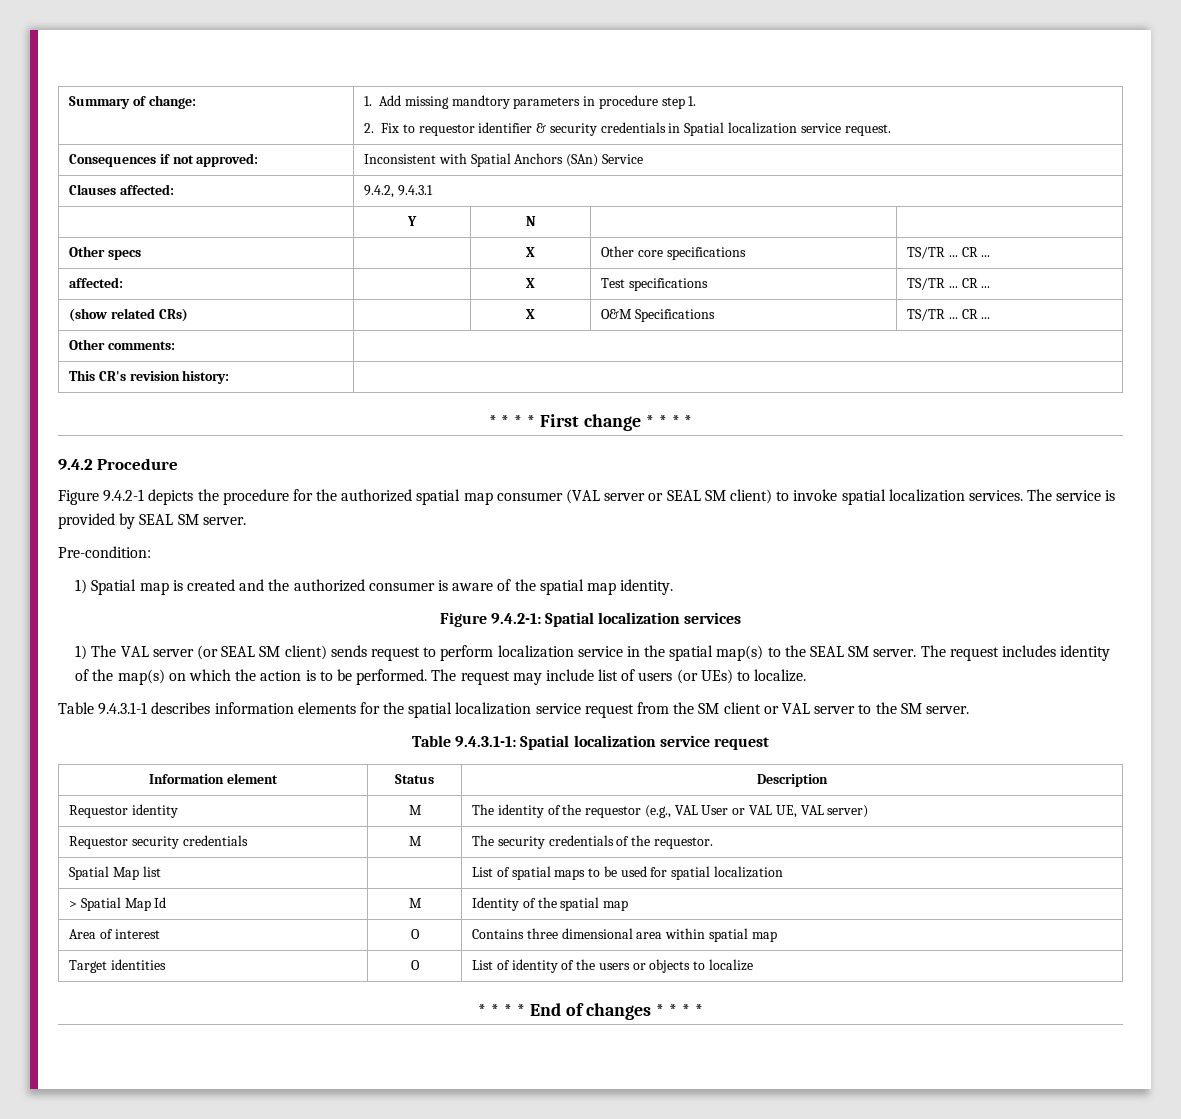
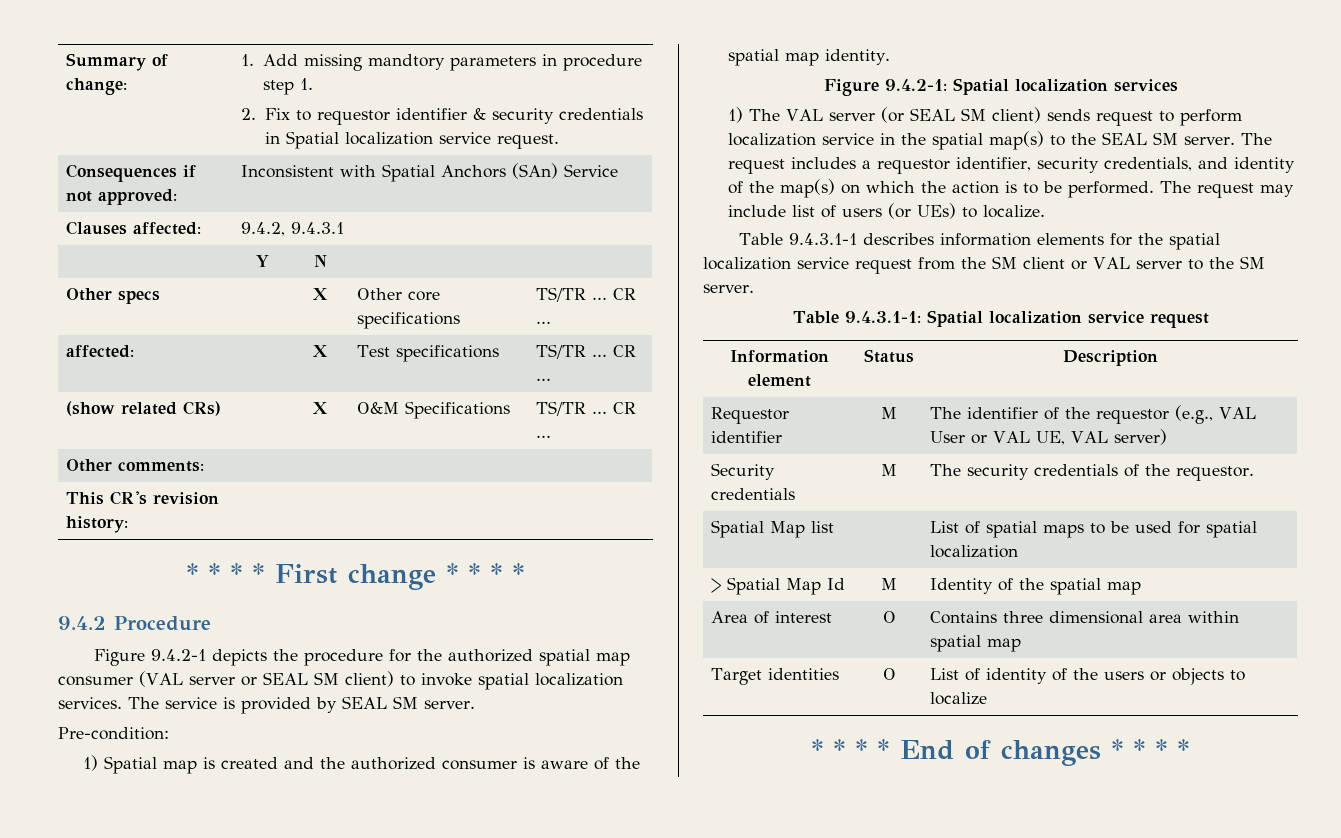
- The request includes identity of the map(s) on which the action is to be performed.
+ The request includes a requestor identifier, security credentials, and identity of the map(s) on which the action is to be performed.
- Requestor identity | M | The identity of the requestor (e.g., VAL User or VAL UE, VAL server)
+ Requestor identifier | M | The identifier of the requestor (e.g., VAL User or VAL UE, VAL server)
- Requestor security credentials | M | The security credentials of the requestor.
+ Security credentials | M | The security credentials of the requestor.

